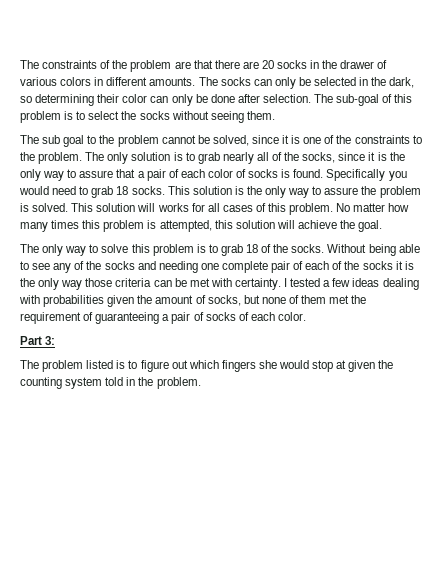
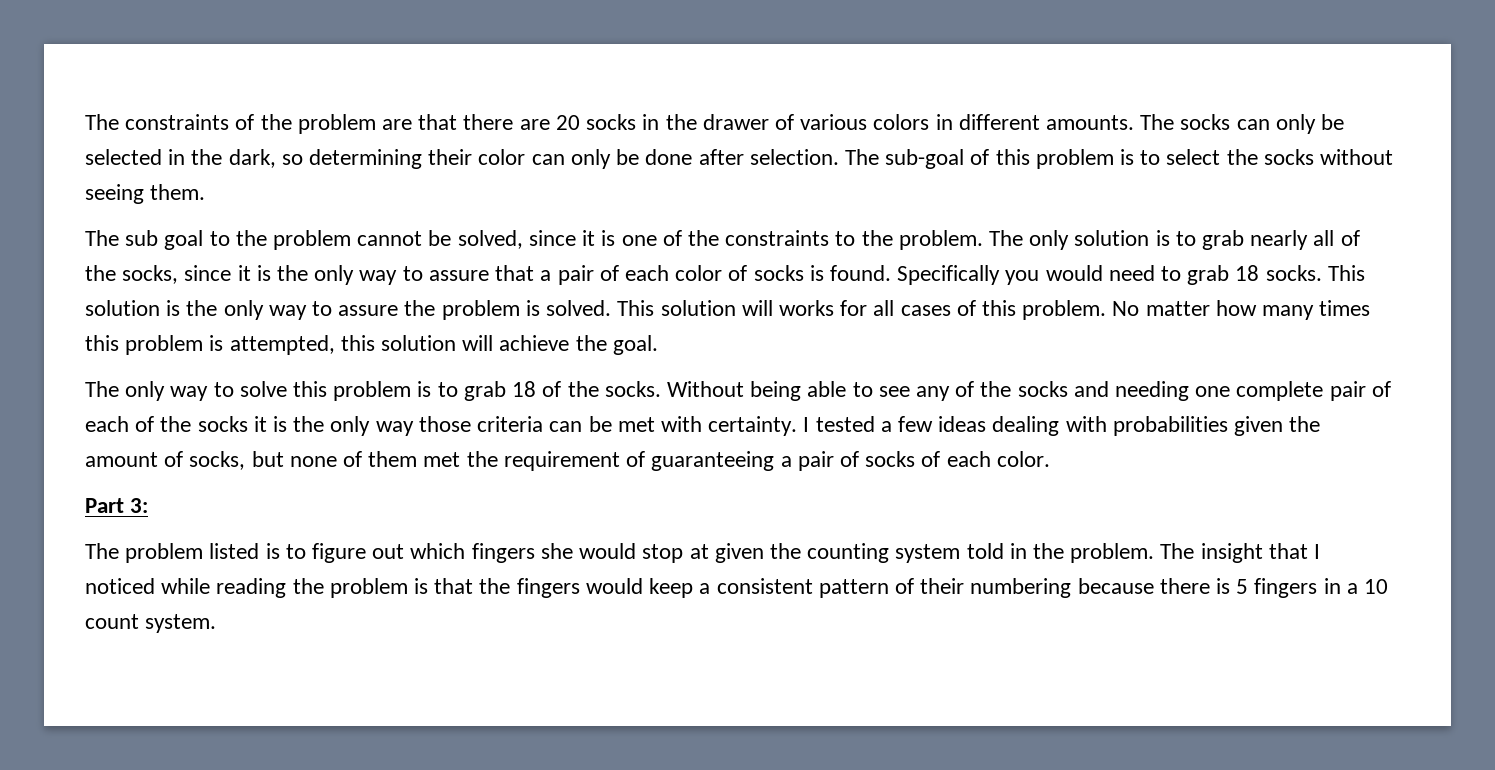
+ The insight that I noticed while reading the problem is that the fingers would keep a consistent pattern of their numbering because there is 5 fingers in a 10 count system.

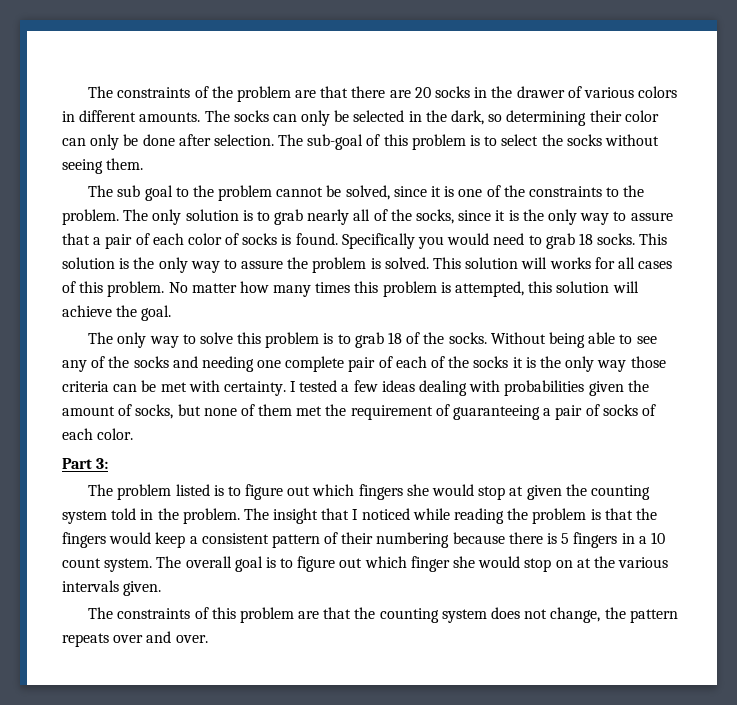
+ The overall goal is to figure out which finger she would stop on at the various intervals given.
+ The constraints of this problem are that the counting system does not change, the pattern repeats over and over.

